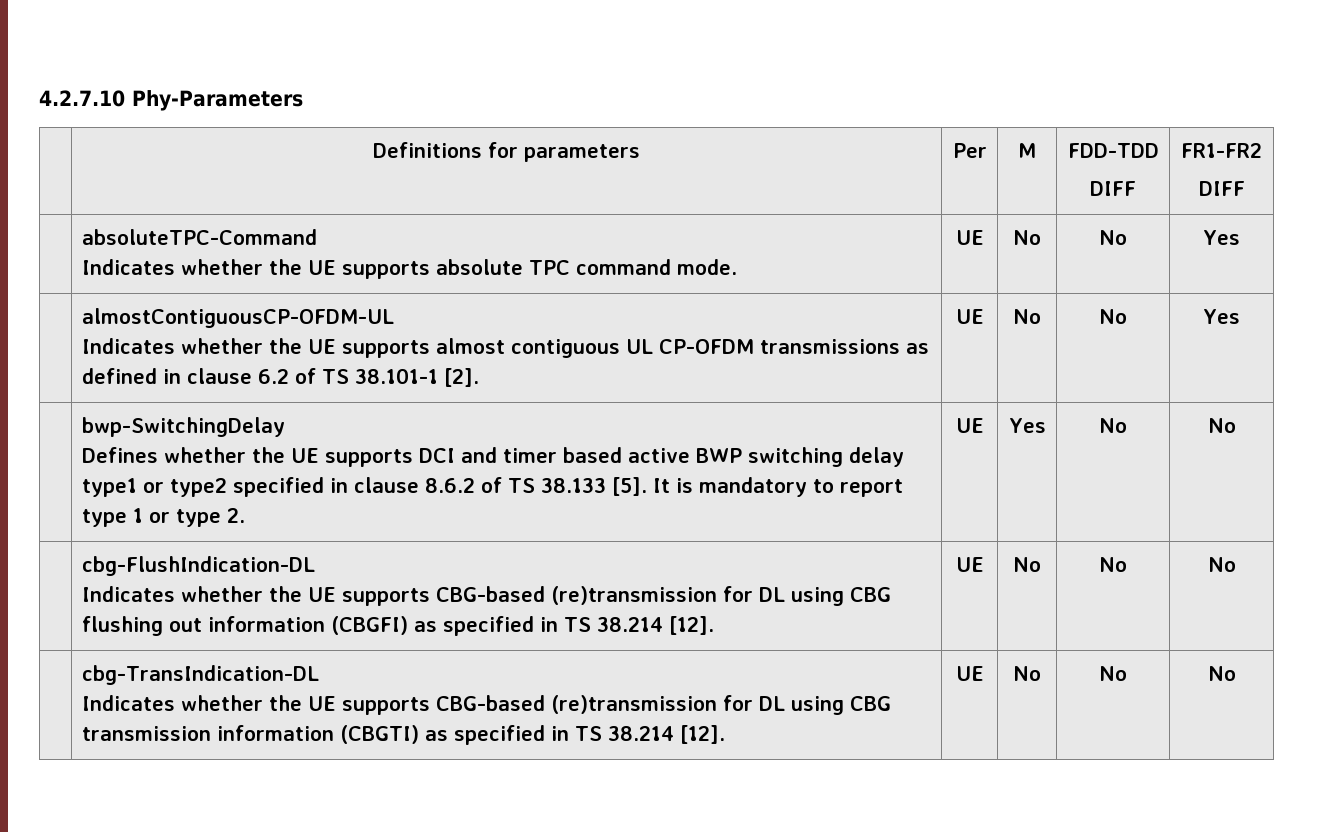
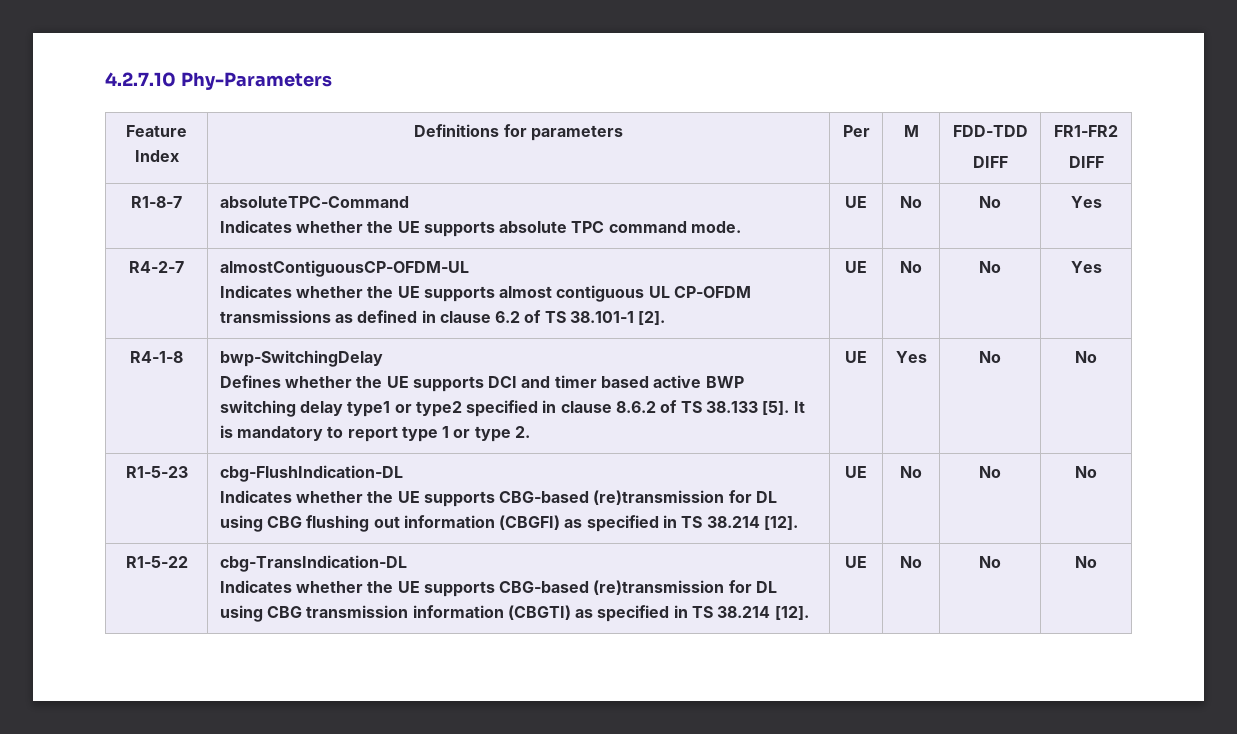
- | Definitions for parameters | Per | M | FDD-TDD
+ Feature Index | Definitions for parameters | Per | M | FDD-TDD
- | absoluteTPC-Command
+ R1-8-7 | absoluteTPC-Command
- | almostContiguousCP-OFDM-UL
+ R4-2-7 | almostContiguousCP-OFDM-UL
- | bwp-SwitchingDelay
+ R4-1-8 | bwp-SwitchingDelay
- | cbg-FlushIndication-DL
+ R1-5-23 | cbg-FlushIndication-DL
- | cbg-TransIndication-DL
+ R1-5-22 | cbg-TransIndication-DL

